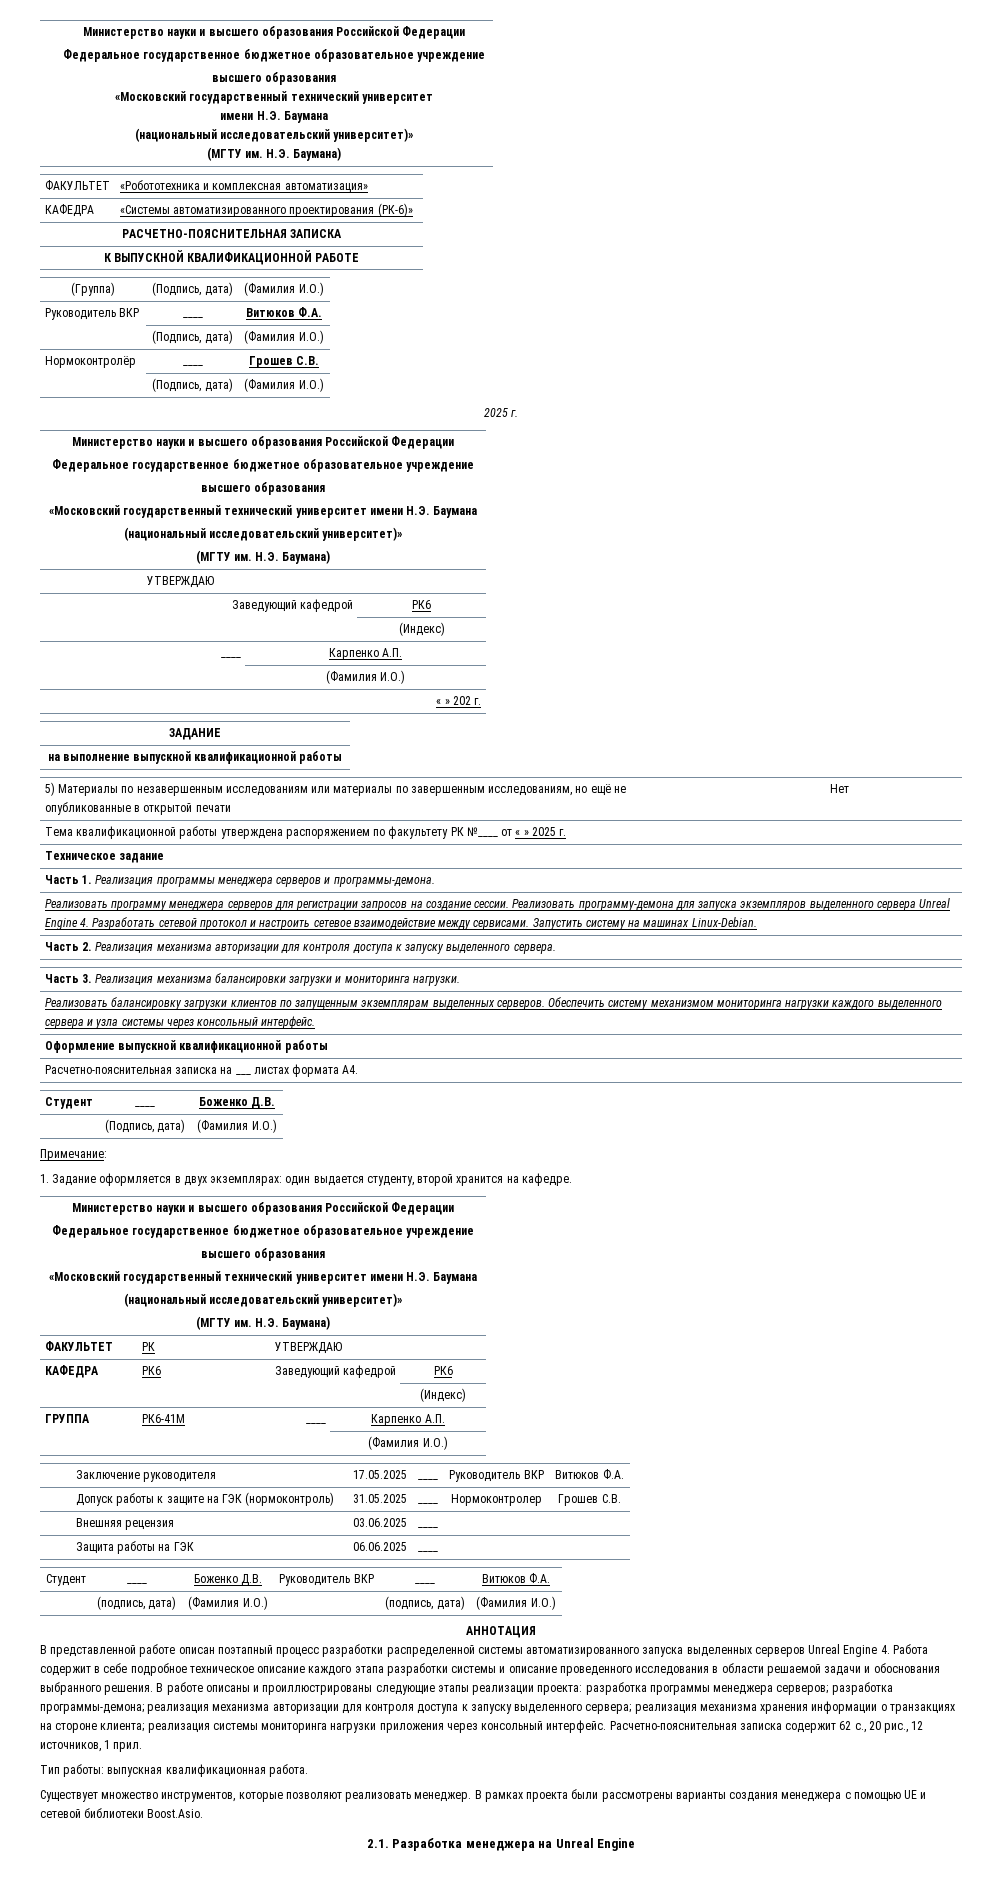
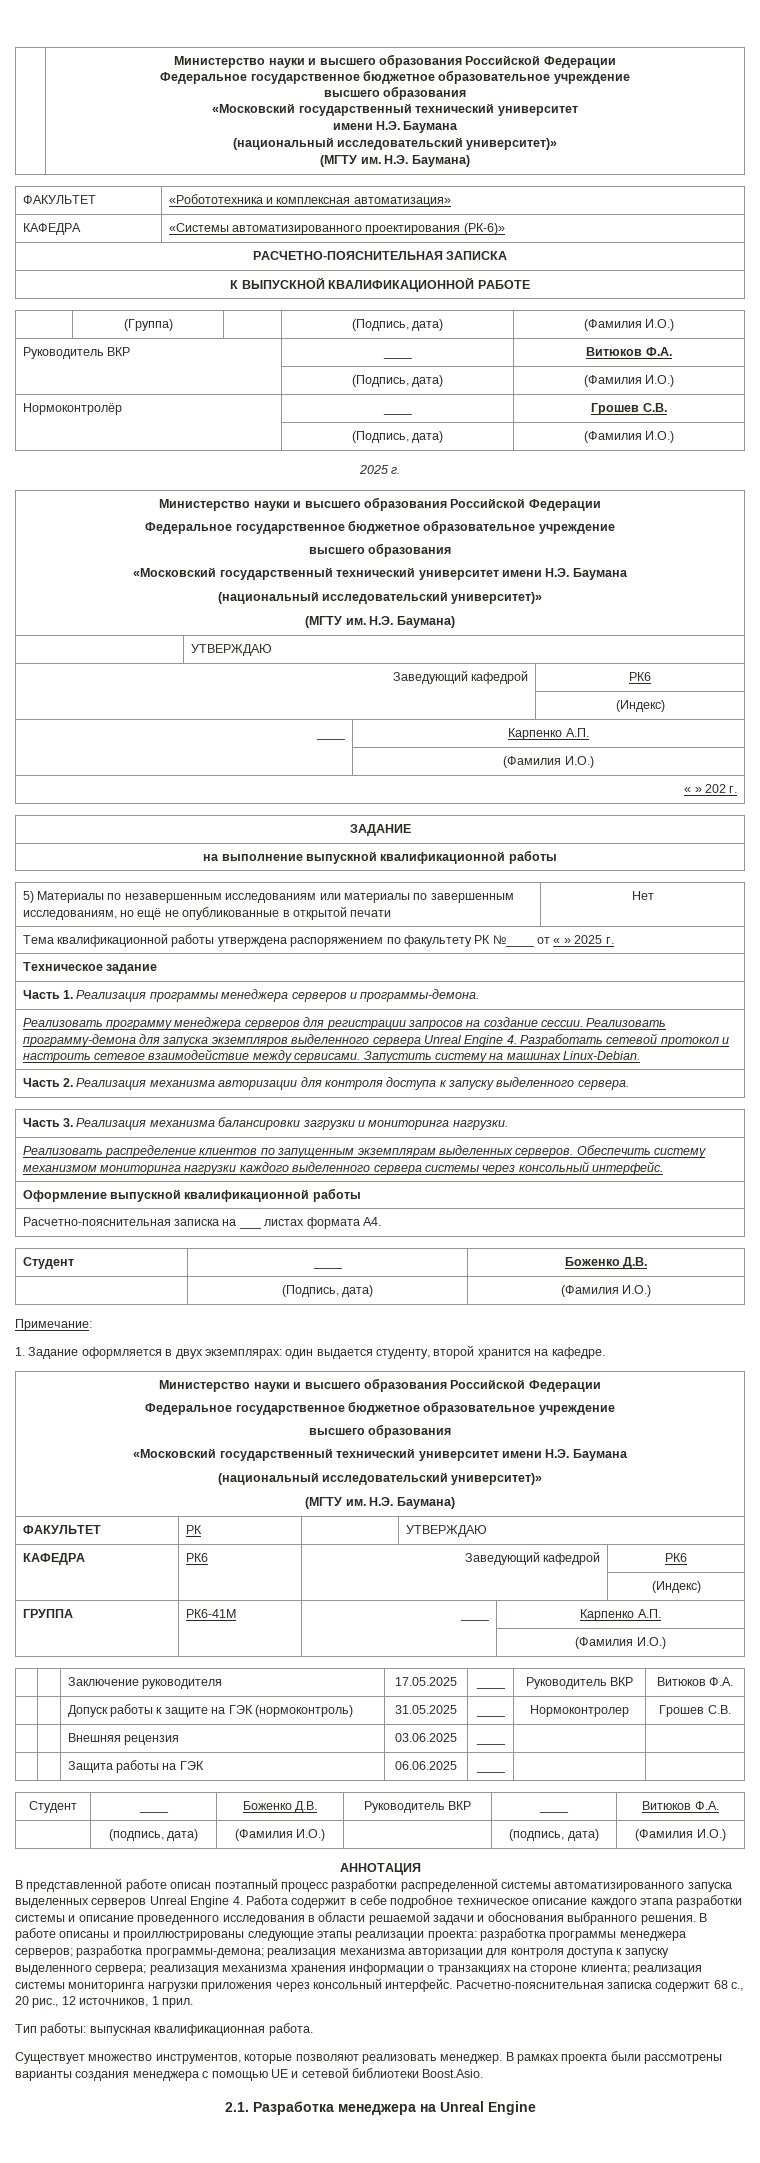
- Реализовать балансировку загрузки клиентов по запущенным экземплярам выделенных серверов. Обеспечить систему механизмом мониторинга нагрузки каждого выделенного сервера и узла системы через консольный интерфейс.
+ Реализовать распределение клиентов по запущенным экземплярам выделенных серверов. Обеспечить систему механизмом мониторинга нагрузки каждого выделенного сервера системы через консольный интерфейс.
- Расчетно-пояснительная записка содержит 62 с., 20 рис., 12 источников, 1 прил.
+ Расчетно-пояснительная записка содержит 68 с., 20 рис., 12 источников, 1 прил.

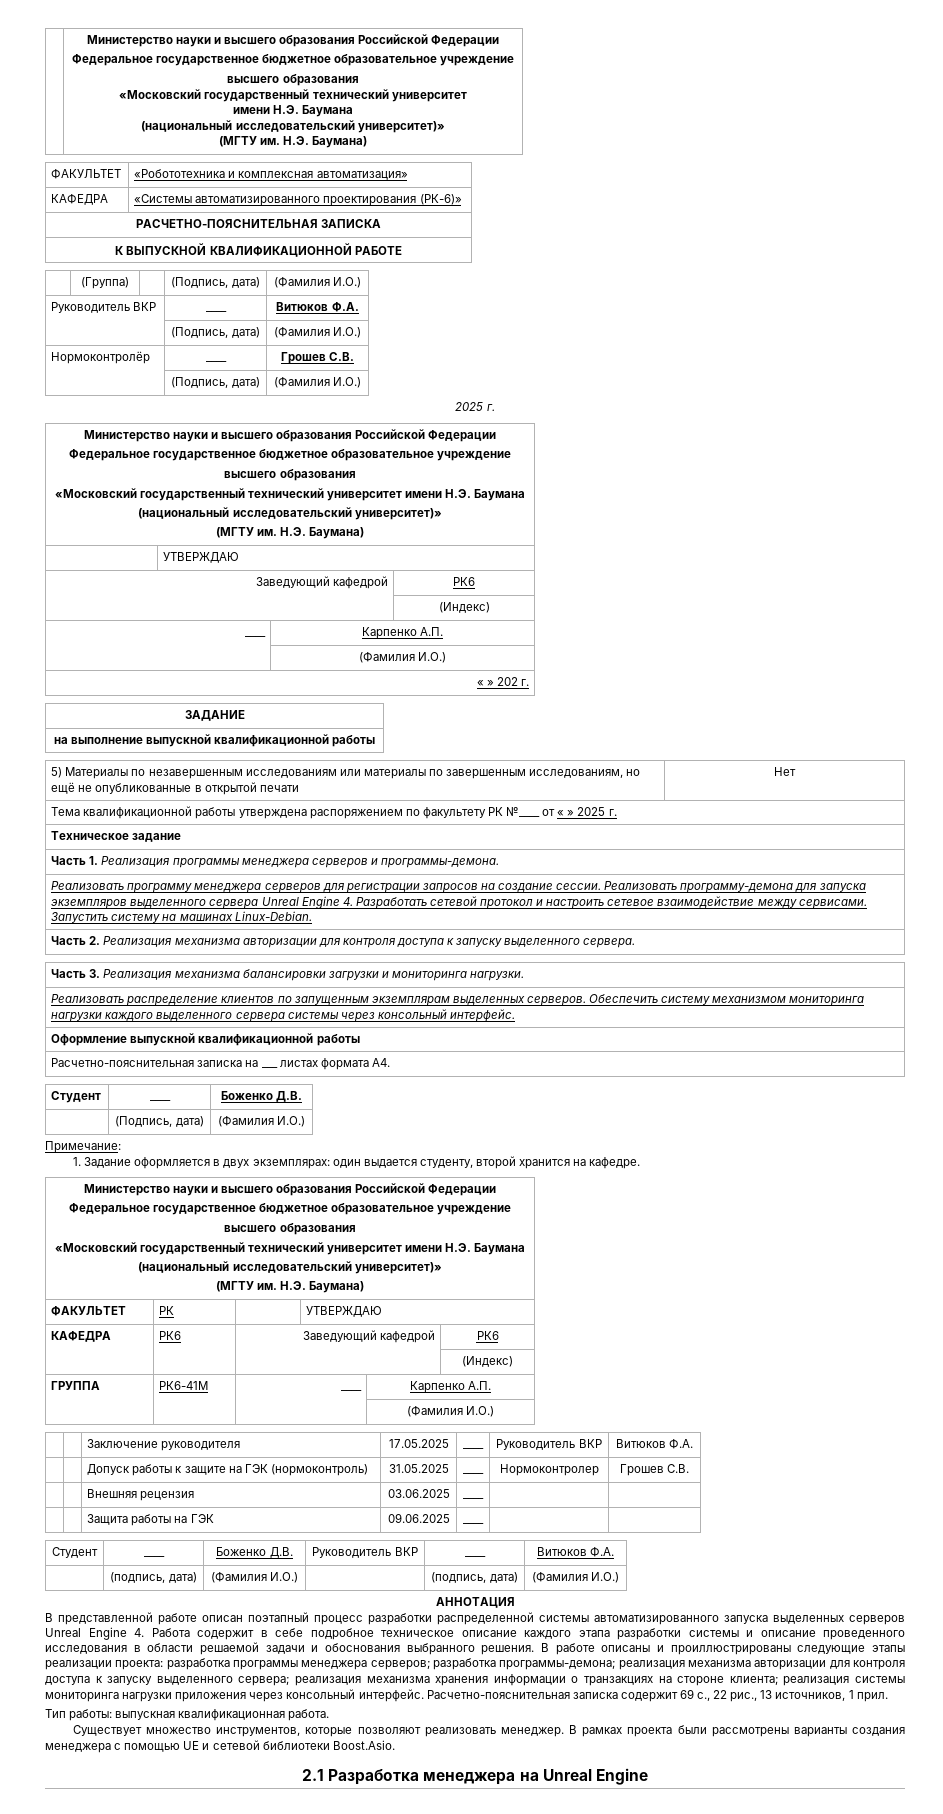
- | | Защита работы на ГЭК | 06.06.2025 | ____ | |
+ | | Защита работы на ГЭК | 09.06.2025 | ____ | |
- Расчетно-пояснительная записка содержит 68 с., 20 рис., 12 источников, 1 прил.
+ Расчетно-пояснительная записка содержит 69 с., 22 рис., 13 источников, 1 прил.
- 2.1. Разработка менеджера на Unreal Engine
+ 2.1 Разработка менеджера на Unreal Engine

